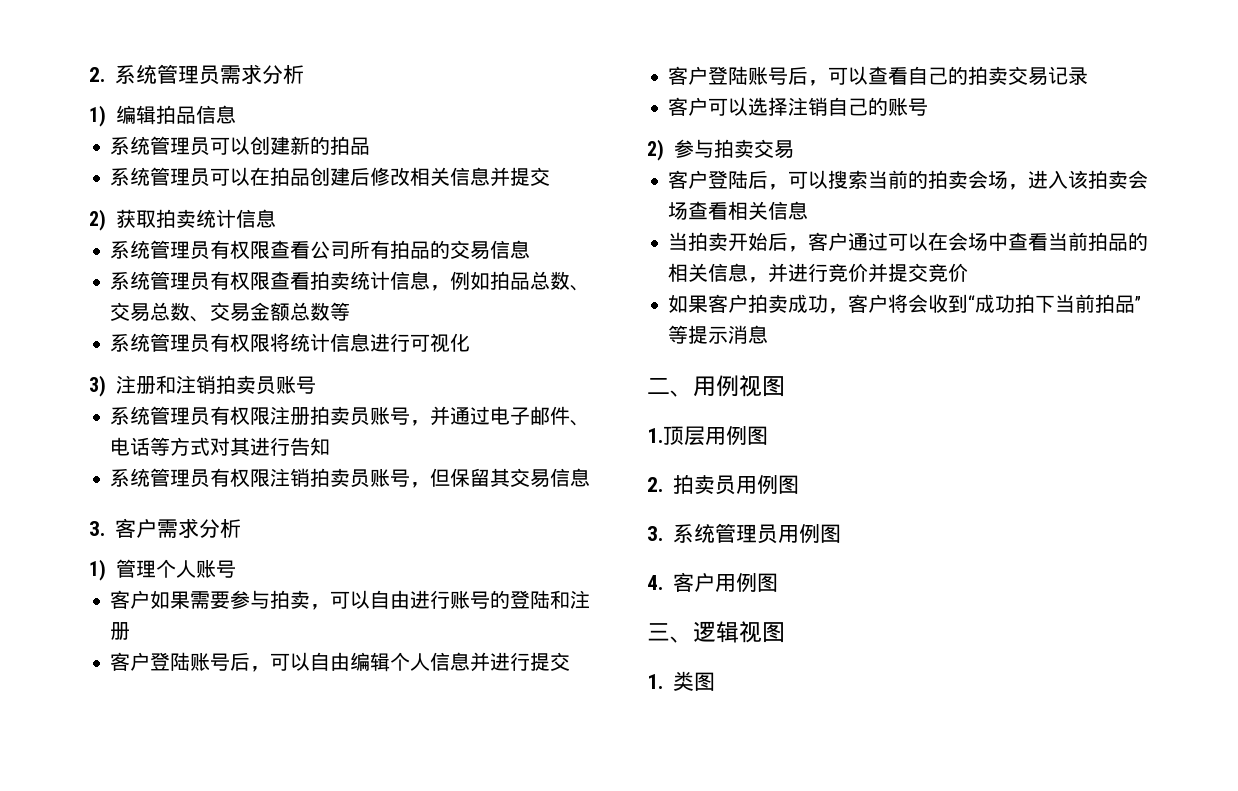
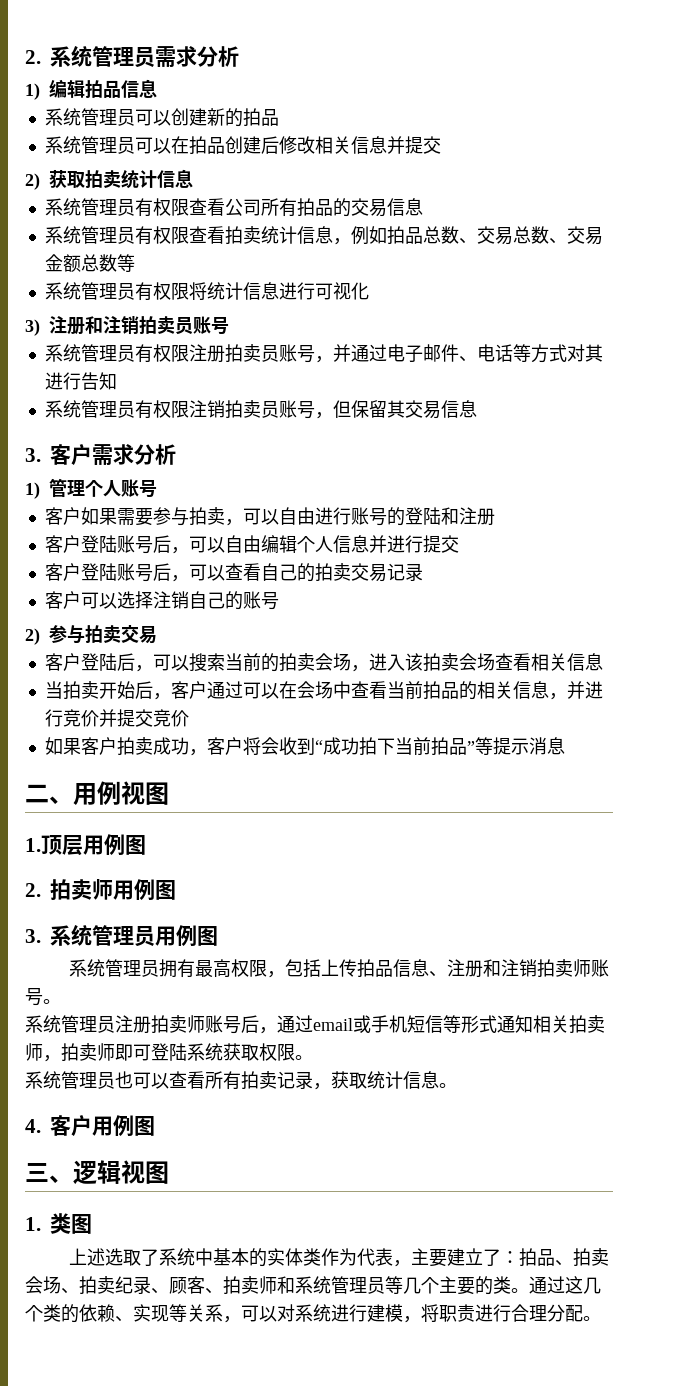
- 2.拍卖员用例图
+ 2.拍卖师用例图
+ 系统管理员拥有最高权限，包括上传拍品信息、注册和注销拍卖师账号。
+ 系统管理员注册拍卖师账号后，通过email或手机短信等形式通知相关拍卖师，拍卖师即可登陆系统获取权限。
+ 系统管理员也可以查看所有拍卖记录，获取统计信息。
+ 上述选取了系统中基本的实体类作为代表，主要建立了：拍品、拍卖会场、拍卖纪录、顾客、拍卖师和系统管理员等几个主要的类。通过这几个类的依赖、实现等关系，可以对系统进行建模，将职责进行合理分配。

